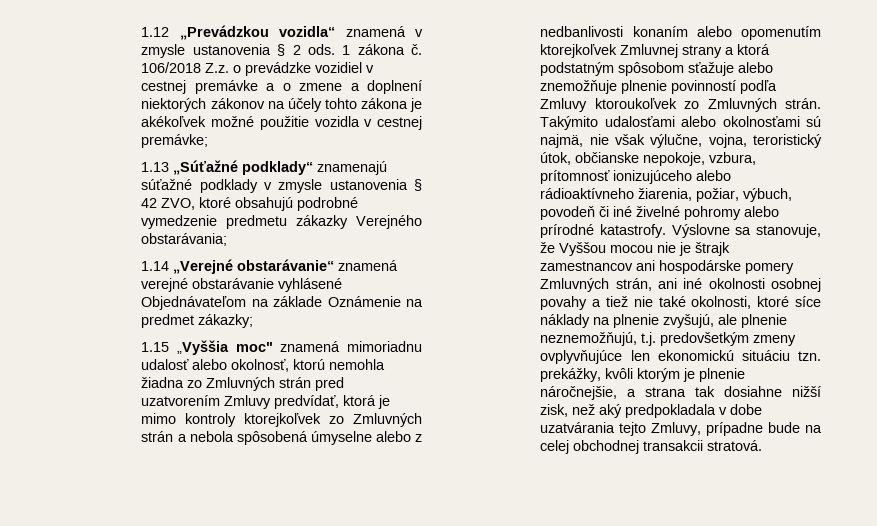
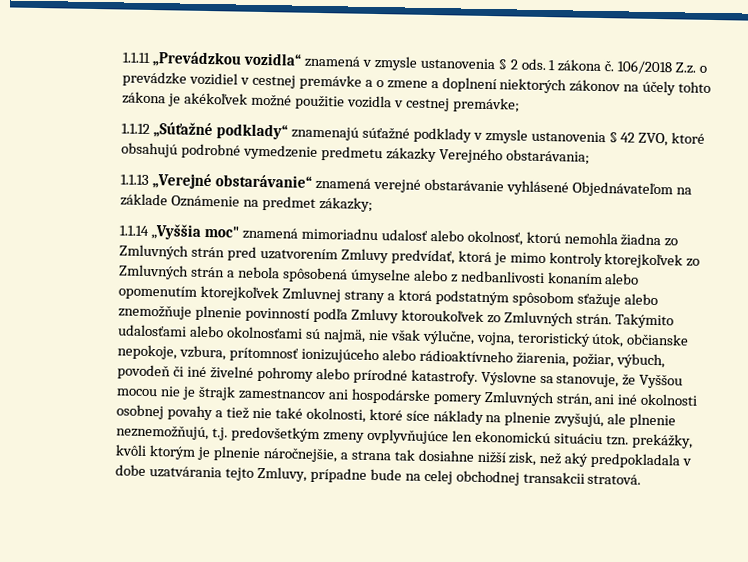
- 1.12 „Prevádzkou vozidla“ znamená v zmysle ustanovenia § 2 ods.
+ 1.1.11 „Prevádzkou vozidla“ znamená v zmysle ustanovenia § 2 ods.
- 1.13 „Súťažné podklady“ znamenajú súťažné podklady v zmysle ustanovenia § 42 ZVO, ktoré obsahujú podrobné vymedzenie predmetu zákazky Verejného obstarávania;
+ 1.1.12 „Súťažné podklady“ znamenajú súťažné podklady v zmysle ustanovenia § 42 ZVO, ktoré obsahujú podrobné vymedzenie predmetu zákazky Verejného obstarávania;
- 1.14 „Verejné obstarávanie“ znamená verejné obstarávanie vyhlásené Objednávateľom na základe Oznámenie na predmet zákazky;
+ 1.1.13 „Verejné obstarávanie“ znamená verejné obstarávanie vyhlásené Objednávateľom na základe Oznámenie na predmet zákazky;
- 1.15 „Vyššia moc" znamená mimoriadnu udalosť alebo okolnosť, ktorú nemohla žiadna zo Zmluvných strán pred uzatvorením Zmluvy predvídať, ktorá je mimo kontroly ktorejkoľvek zo Zmluvných strán a nebola spôsobená úmyselne alebo z nedbanlivosti konaním alebo opomenutím ktorejkoľvek Zmluvnej strany a ktorá podstatným spôsobom sťažuje alebo znemožňuje plnenie povinností podľa Zmluvy ktoroukoľvek zo Zmluvných strán.
+ 1.1.14 „Vyššia moc" znamená mimoriadnu udalosť alebo okolnosť, ktorú nemohla žiadna zo Zmluvných strán pred uzatvorením Zmluvy predvídať, ktorá je mimo kontroly ktorejkoľvek zo Zmluvných strán a nebola spôsobená úmyselne alebo z nedbanlivosti konaním alebo opomenutím ktorejkoľvek Zmluvnej strany a ktorá podstatným spôsobom sťažuje alebo znemožňuje plnenie povinností podľa Zmluvy ktoroukoľvek zo Zmluvných strán.

